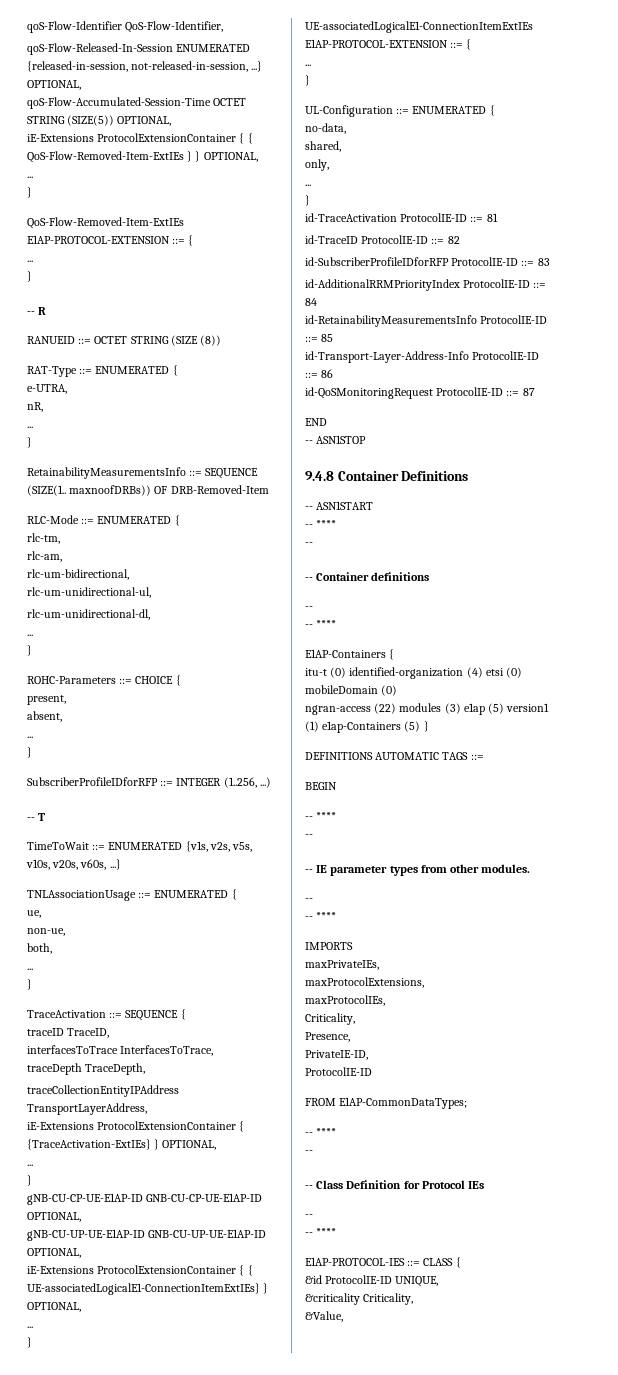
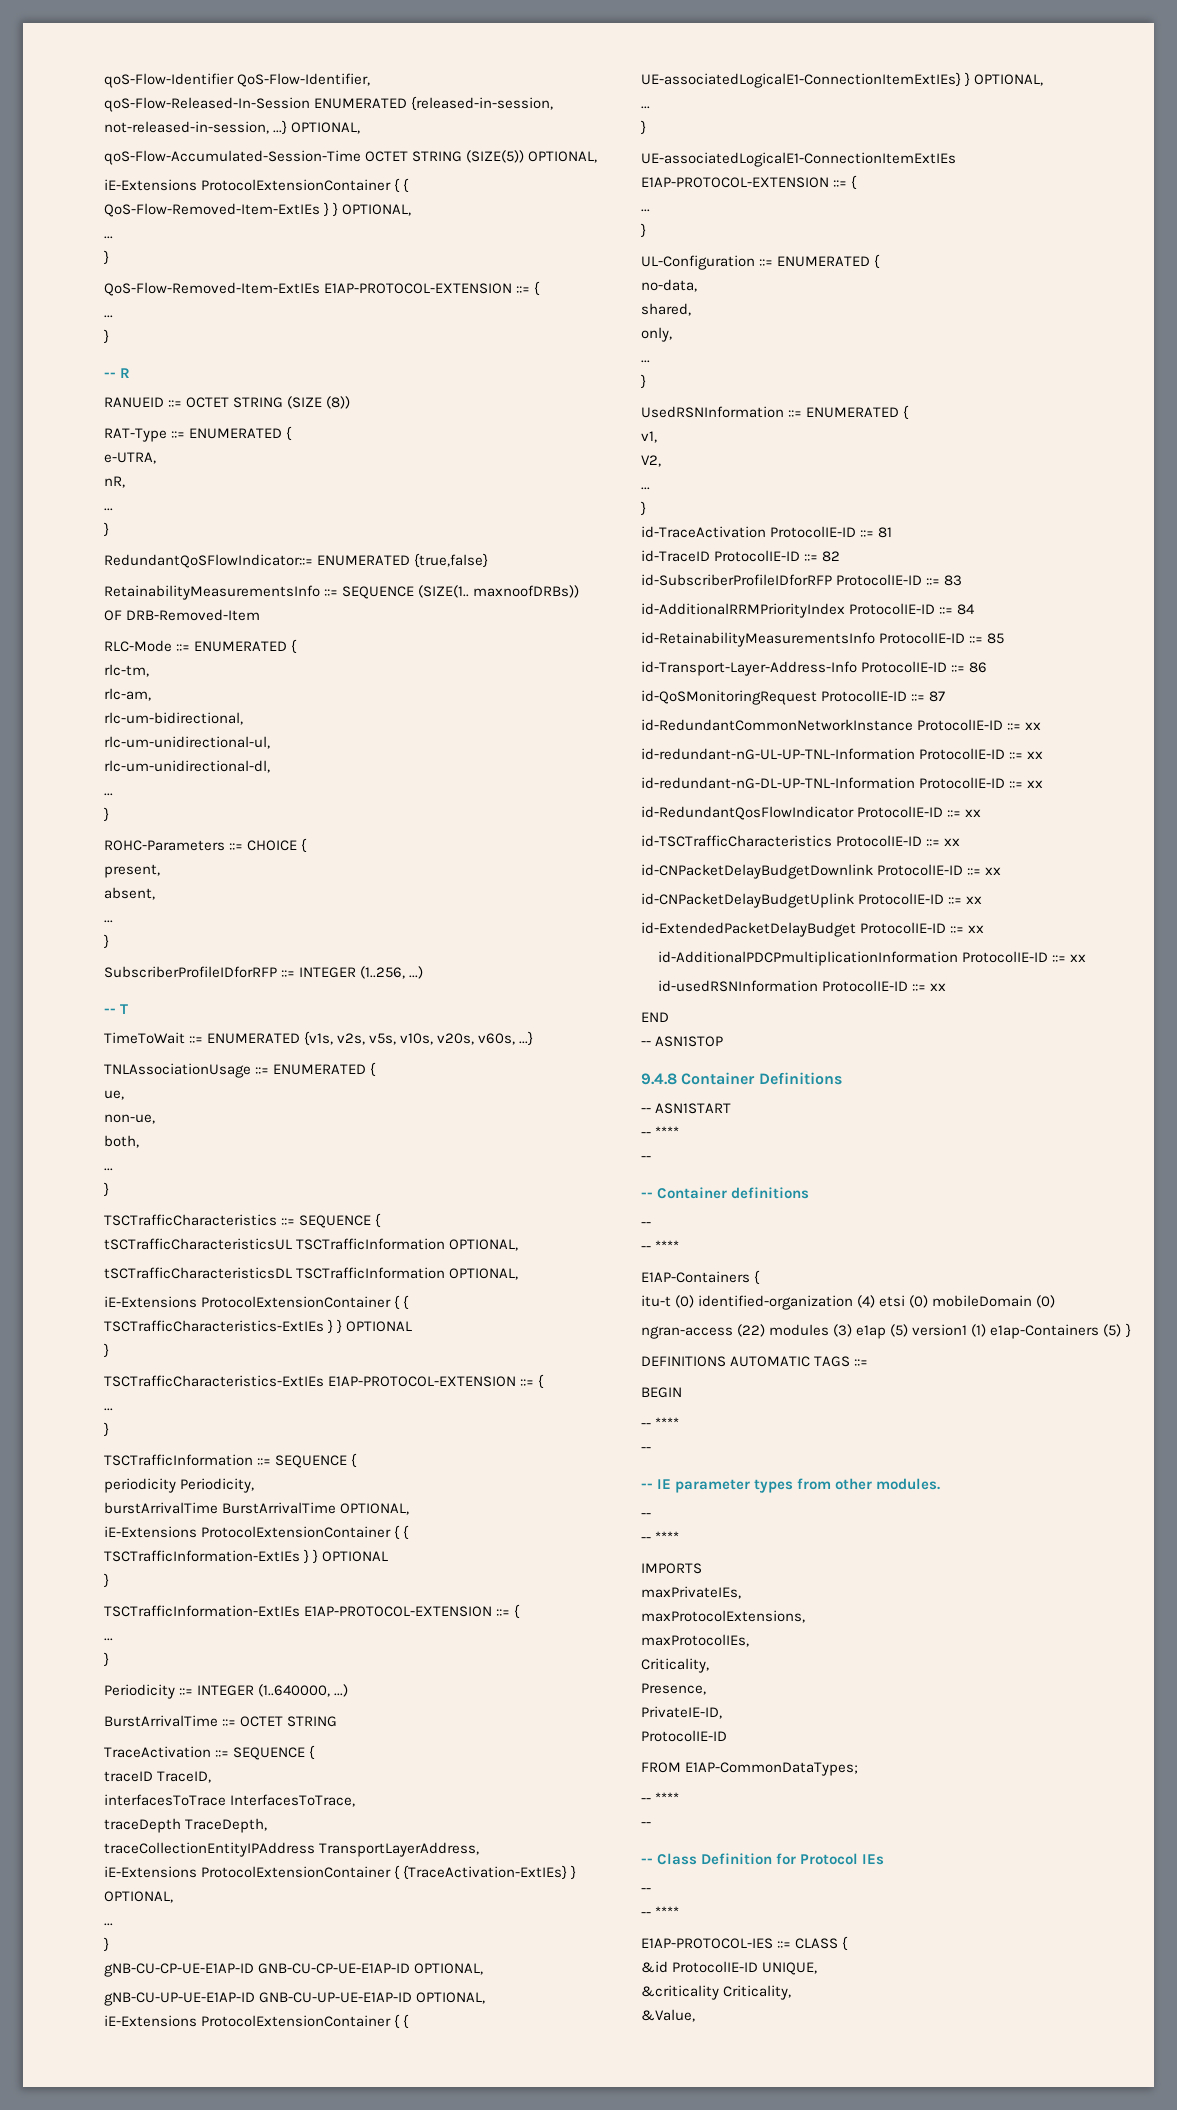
+ RedundantQoSFlowIndicator::= ENUMERATED {true,false}
+ TSCTrafficCharacteristics ::= SEQUENCE {
+ tSCTrafficCharacteristicsUL TSCTrafficInformation OPTIONAL,
+ tSCTrafficCharacteristicsDL TSCTrafficInformation OPTIONAL,
+ iE-Extensions ProtocolExtensionContainer { { TSCTrafficCharacteristics-ExtIEs } } OPTIONAL
+ }
+ TSCTrafficCharacteristics-ExtIEs E1AP-PROTOCOL-EXTENSION ::= {
+ ...
+ }
+ TSCTrafficInformation ::= SEQUENCE {
+ periodicity Periodicity,
+ burstArrivalTime BurstArrivalTime OPTIONAL,
+ iE-Extensions ProtocolExtensionContainer { { TSCTrafficInformation-ExtIEs } } OPTIONAL
+ }
+ TSCTrafficInformation-ExtIEs E1AP-PROTOCOL-EXTENSION ::= {
+ ...
+ }
+ Periodicity ::= INTEGER (1..640000, ...)
+ BurstArrivalTime ::= OCTET STRING
+ UsedRSNInformation ::= ENUMERATED {
+ v1,
+ V2,
+ ...
+ }
+ id-RedundantCommonNetworkInstance ProtocolIE-ID ::= xx
+ id-redundant-nG-UL-UP-TNL-Information ProtocolIE-ID ::= xx
+ id-redundant-nG-DL-UP-TNL-Information ProtocolIE-ID ::= xx
+ id-RedundantQosFlowIndicator ProtocolIE-ID ::= xx
+ id-TSCTrafficCharacteristics ProtocolIE-ID ::= xx
+ id-CNPacketDelayBudgetDownlink ProtocolIE-ID ::= xx
+ id-CNPacketDelayBudgetUplink ProtocolIE-ID ::= xx
+ id-ExtendedPacketDelayBudget ProtocolIE-ID ::= xx
+ id-AdditionalPDCPmultiplicationInformation ProtocolIE-ID ::= xx
+ id-usedRSNInformation ProtocolIE-ID ::= xx

